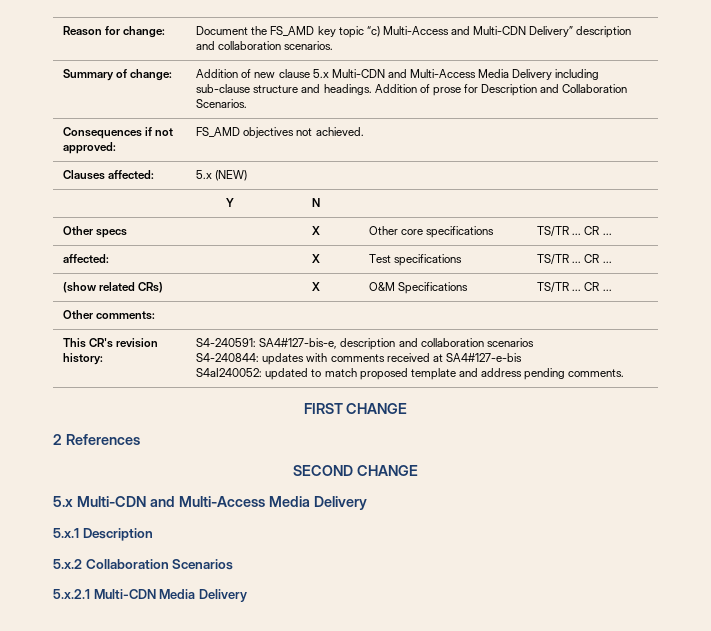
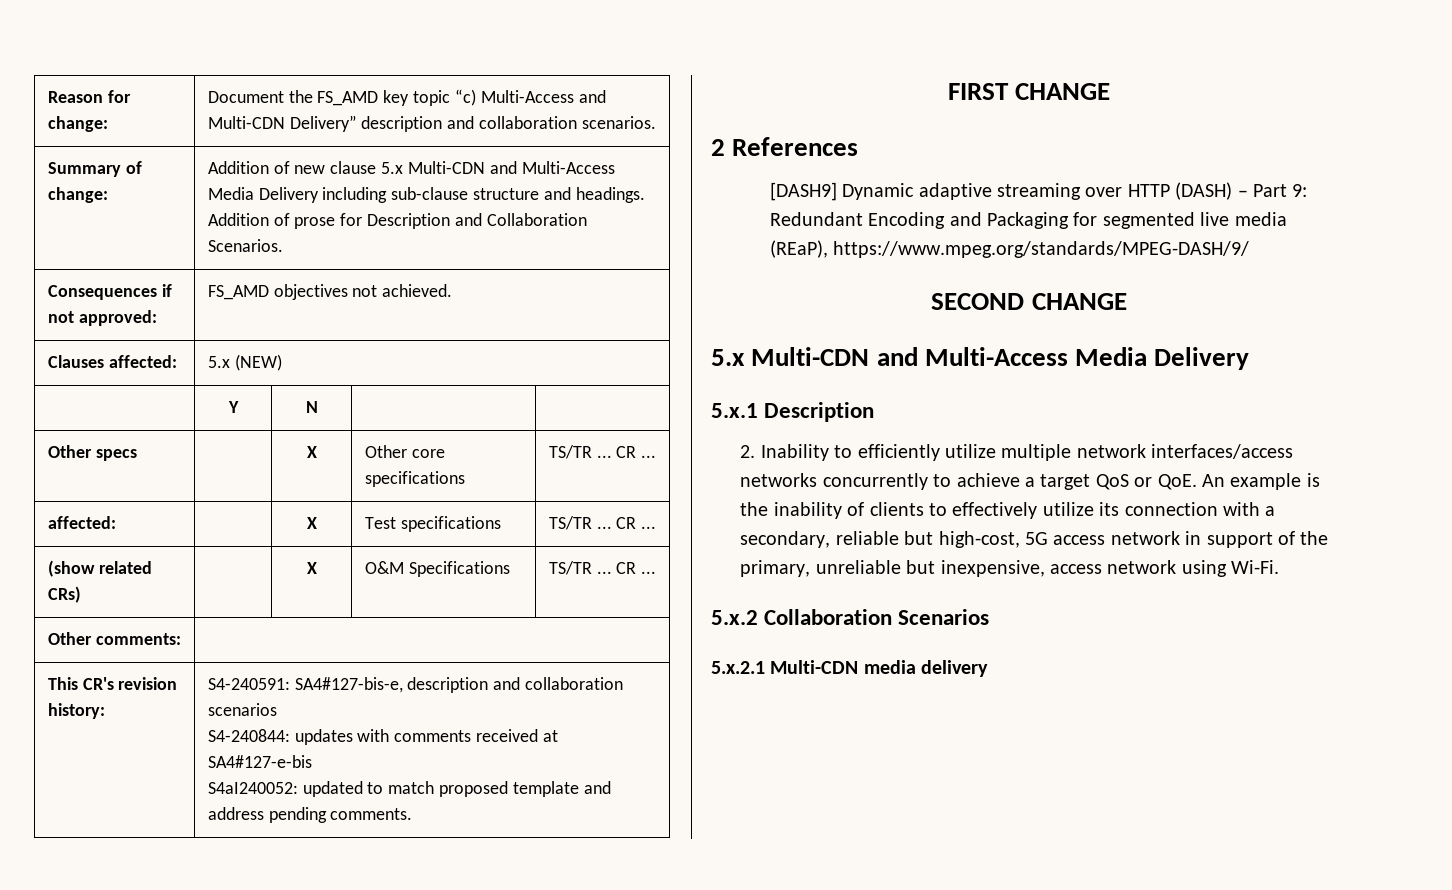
+ [DASH9] Dynamic adaptive streaming over HTTP (DASH) – Part 9: Redundant Encoding and Packaging for segmented live media (REaP), https://www.mpeg.org/standards/MPEG-DASH/9/
+ 2. Inability to efficiently utilize multiple network interfaces/access networks concurrently to achieve a target QoS or QoE. An example is the inability of clients to effectively utilize its connection with a secondary, reliable but high-cost, 5G access network in support of the primary, unreliable but inexpensive, access network using Wi-Fi.
- 5.x.2.1 Multi-CDN Media Delivery
+ 5.x.2.1 Multi-CDN media delivery

